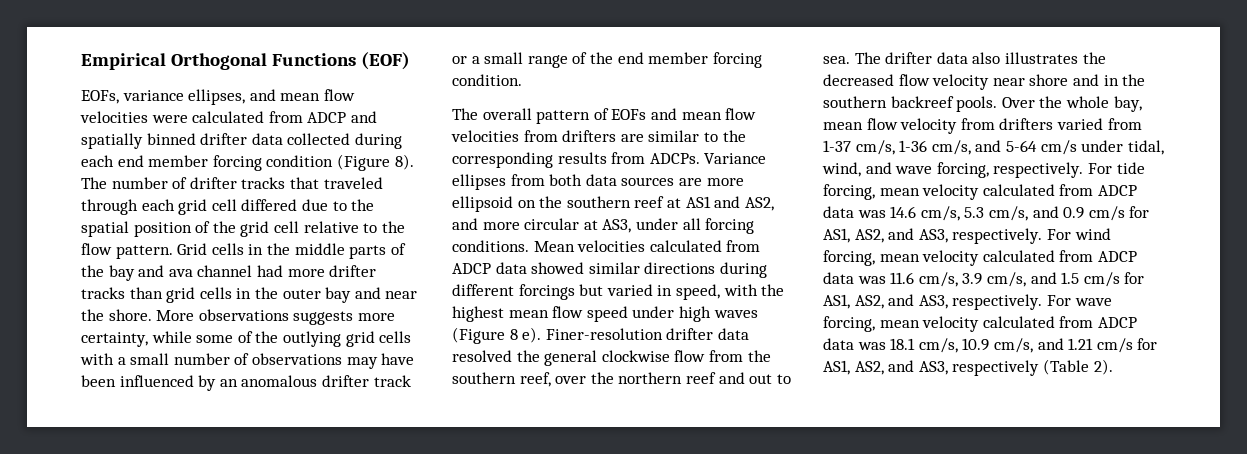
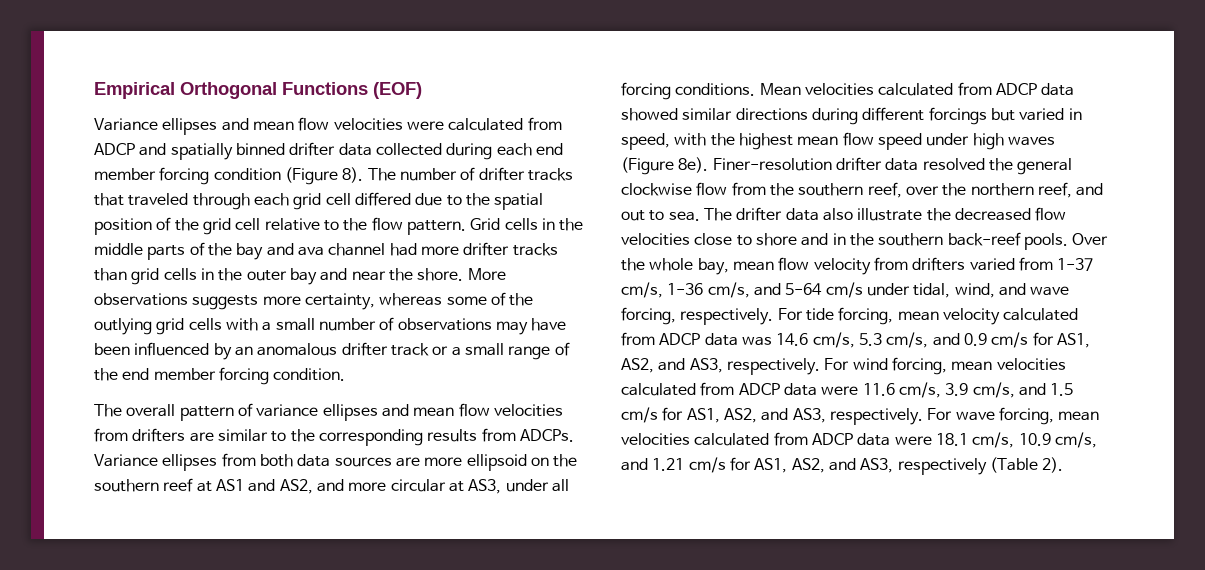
- EOFs, variance ellipses, and mean flow velocities were calculated from ADCP and spatially binned drifter data collected during each end member forcing condition (Figure 8).
+ Variance ellipses and mean flow velocities were calculated from ADCP and spatially binned drifter data collected during each end member forcing condition (Figure 8).
- More observations suggests more certainty, while some of the outlying grid cells with a small number of observations may have been influenced by an anomalous drifter track or a small range of the end member forcing condition.
+ More observations suggests more certainty, whereas some of the outlying grid cells with a small number of observations may have been influenced by an anomalous drifter track or a small range of the end member forcing condition.
- The overall pattern of EOFs and mean flow velocities from drifters are similar to the corresponding results from ADCPs.
+ The overall pattern of variance ellipses and mean flow velocities from drifters are similar to the corresponding results from ADCPs.
- Mean velocities calculated from ADCP data showed similar directions during different forcings but varied in speed, with the highest mean flow speed under high waves (Figure 8 e).
+ Mean velocities calculated from ADCP data showed similar directions during different forcings but varied in speed, with the highest mean flow speed under high waves (Figure 8e).
- Finer-resolution drifter data resolved the general clockwise flow from the southern reef, over the northern reef and out to sea.
+ Finer-resolution drifter data resolved the general clockwise flow from the southern reef, over the northern reef, and out to sea.
- The drifter data also illustrates the decreased flow velocity near shore and in the southern backreef pools.
+ The drifter data also illustrate the decreased flow velocities close to shore and in the southern back-reef pools.
- For wind forcing, mean velocity calculated from ADCP data was 11.6 cm/s, 3.9 cm/s, and 1.5 cm/s for AS1, AS2, and AS3, respectively.
+ For wind forcing, mean velocities calculated from ADCP data were 11.6 cm/s, 3.9 cm/s, and 1.5 cm/s for AS1, AS2, and AS3, respectively.
- For wave forcing, mean velocity calculated from ADCP data was 18.1 cm/s, 10.9 cm/s, and 1.21 cm/s for AS1, AS2, and AS3, respectively (Table 2).
+ For wave forcing, mean velocities calculated from ADCP data were 18.1 cm/s, 10.9 cm/s, and 1.21 cm/s for AS1, AS2, and AS3, respectively (Table 2).

